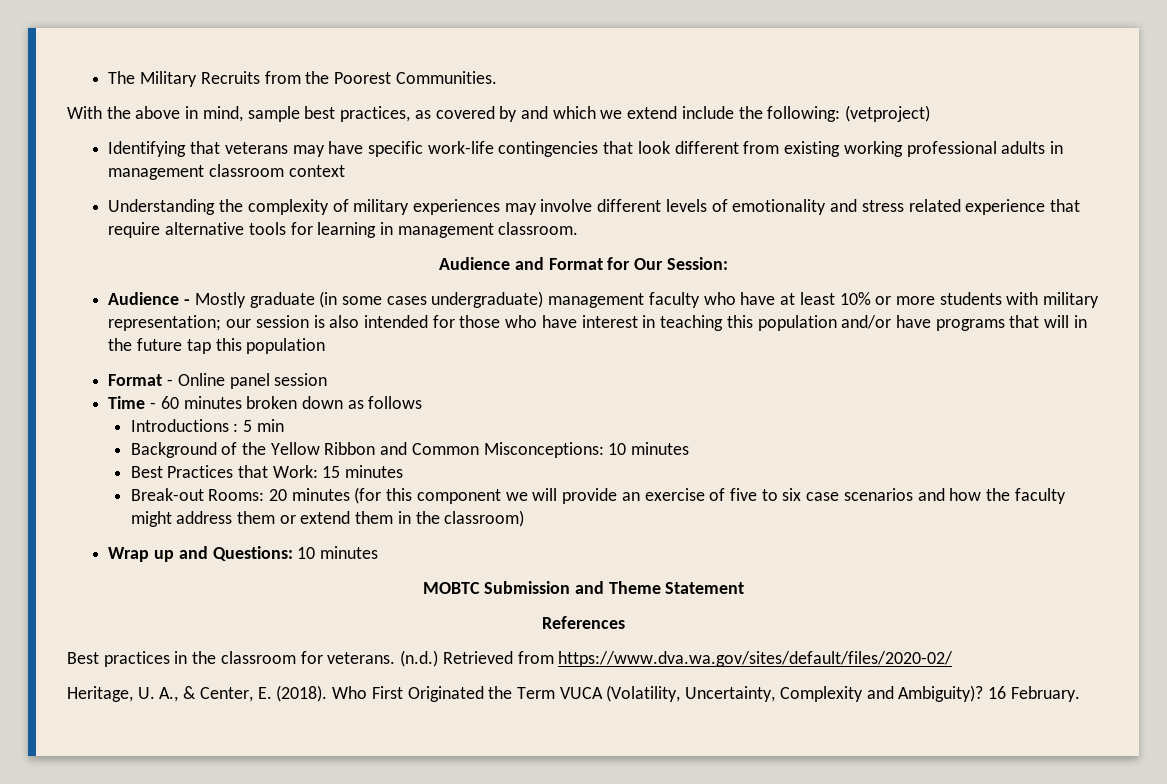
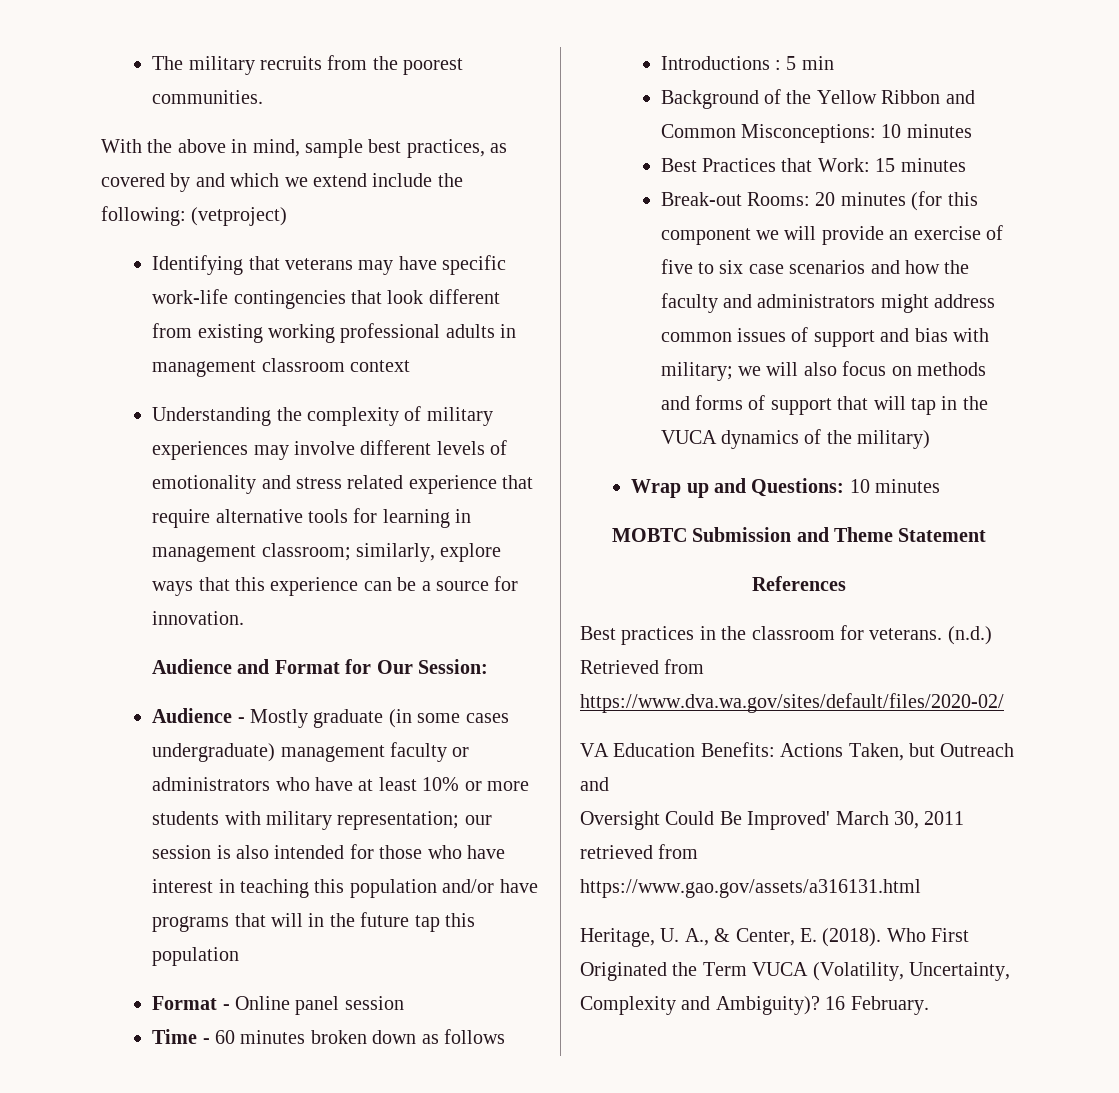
- The Military Recruits from the Poorest Communities.
+ The military recruits from the poorest communities.
- Understanding the complexity of military experiences may involve different levels of emotionality and stress related experience that require alternative tools for learning in management classroom.
+ Understanding the complexity of military experiences may involve different levels of emotionality and stress related experience that require alternative tools for learning in management classroom; similarly, explore ways that this experience can be a source for innovation.
- Audience - Mostly graduate (in some cases undergraduate) management faculty who have at least 10% or more students with military representation; our session is also intended for those who have interest in teaching this population and/or have programs that will in the future tap this population
+ Audience - Mostly graduate (in some cases undergraduate) management faculty or administrators who have at least 10% or more students with military representation; our session is also intended for those who have interest in teaching this population and/or have programs that will in the future tap this population
- Break-out Rooms: 20 minutes (for this component we will provide an exercise of five to six case scenarios and how the faculty might address them or extend them in the classroom)
+ Break-out Rooms: 20 minutes (for this component we will provide an exercise of five to six case scenarios and how the faculty and administrators might address common issues of support and bias with military; we will also focus on methods and forms of support that will tap in the VUCA dynamics of the military)
+ VA Education Benefits: Actions Taken, but Outreach and
+ Oversight Could Be Improved' March 30, 2011 retrieved from https://www.gao.gov/assets/a316131.html

